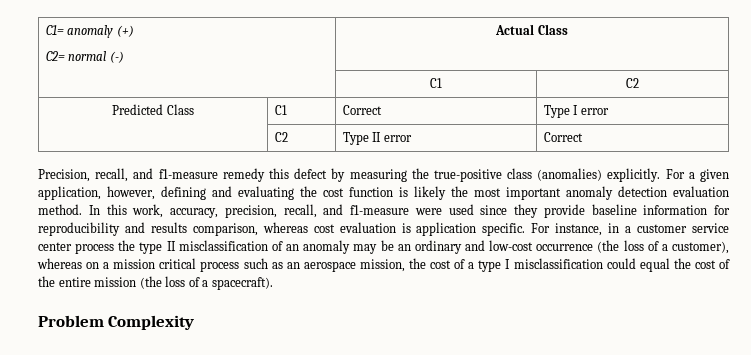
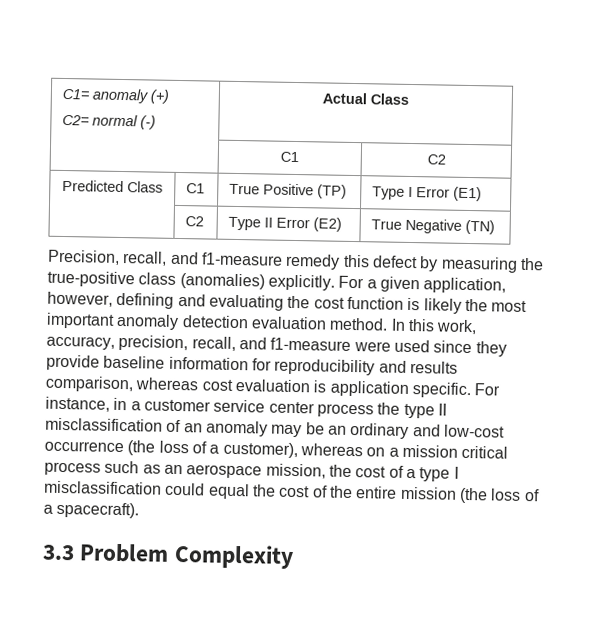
- Predicted Class | C1 | Correct | Type I error
+ Predicted Class | C1 | True Positive (TP) | Type I Error (E1)
- | C2 | Type II error | Correct
+ | C2 | Type II Error (E2) | True Negative (TN)
- Problem Complexity
+ 3.3 Problem Complexity

